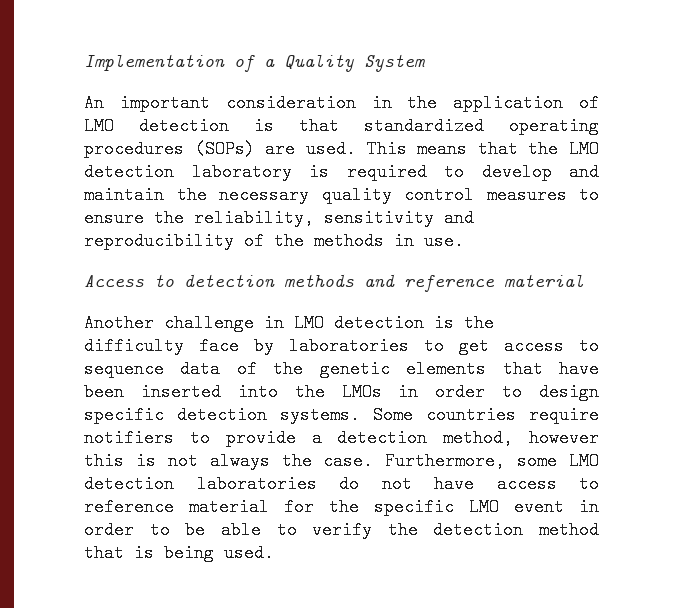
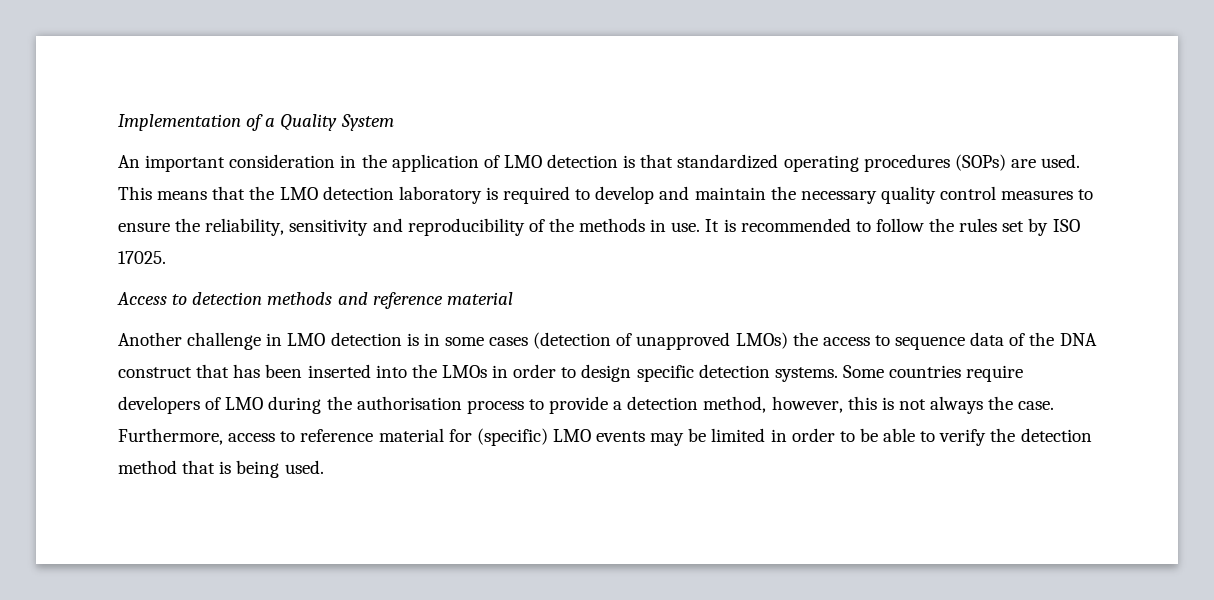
+ It is recommended to follow the rules set by ISO 17025.
- Another challenge in LMO detection is the difficulty face by laboratories to get access to sequence data of the genetic elements that have been inserted into the LMOs in order to design specific detection systems.
+ Another challenge in LMO detection is in some cases (detection of unapproved LMOs) the access to sequence data of the DNA construct that has been inserted into the LMOs in order to design specific detection systems.
- Some countries require notifiers to provide a detection method, however this is not always the case.
+ Some countries require developers of LMO during the authorisation process to provide a detection method, however, this is not always the case.
- Furthermore, some LMO detection laboratories do not have access to reference material for the specific LMO event in order to be able to verify the detection method that is being used.
+ Furthermore, access to reference material for (specific) LMO events may be limited in order to be able to verify the detection method that is being used.

